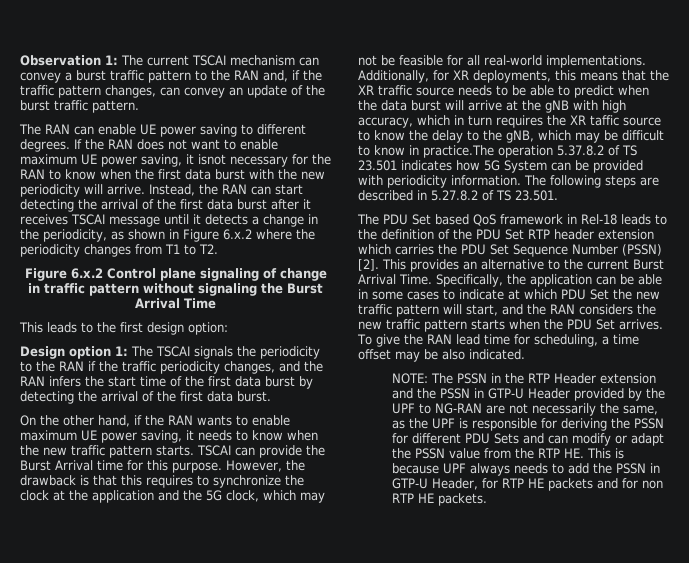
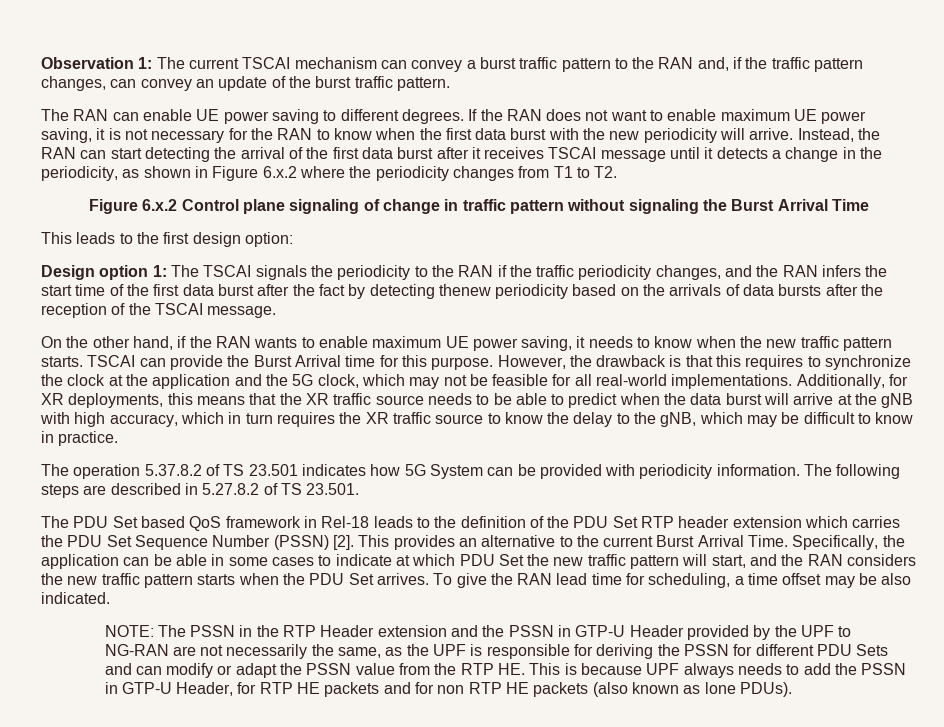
- If the RAN does not want to enable maximum UE power saving, it isnot necessary for the RAN to know when the first data burst with the new periodicity will arrive.
+ If the RAN does not want to enable maximum UE power saving, it is not necessary for the RAN to know when the first data burst with the new periodicity will arrive.
- Design option 1: The TSCAI signals the periodicity to the RAN if the traffic periodicity changes, and the RAN infers the start time of the first data burst by detecting the arrival of the first data burst.
+ Design option 1: The TSCAI signals the periodicity to the RAN if the traffic periodicity changes, and the RAN infers the start time of the first data burst after the fact by detecting thenew periodicity based on the arrivals of data bursts after the reception of the TSCAI message.
- Additionally, for XR deployments, this means that the XR traffic source needs to be able to predict when the data burst will arrive at the gNB with high accuracy, which in turn requires the XR taffic source to know the delay to the gNB, which may be difficult to know in practice.The operation 5.37.8.2 of TS 23.501 indicates how 5G System can be provided with periodicity information.
+ Additionally, for XR deployments, this means that the XR traffic source needs to be able to predict when the data burst will arrive at the gNB with high accuracy, which in turn requires the XR traffic source to know the delay to the gNB, which may be difficult to know in practice.
+ The operation 5.37.8.2 of TS 23.501 indicates how 5G System can be provided with periodicity information.
- The PSSN in the RTP Header extension and the PSSN in GTP-U Header provided by the UPF to NG-RAN are not necessarily the same, as the UPF is responsible for deriving the PSSN for different PDU Sets and can modify or adapt the PSSN value from the RTP HE. This is because UPF always needs to add the PSSN in GTP-U Header, for RTP HE packets and for non RTP HE packets.
+ The PSSN in the RTP Header extension and the PSSN in GTP-U Header provided by the UPF to NG-RAN are not necessarily the same, as the UPF is responsible for deriving the PSSN for different PDU Sets and can modify or adapt the PSSN value from the RTP HE. This is because UPF always needs to add the PSSN in GTP-U Header, for RTP HE packets and for non RTP HE packets (also known as lone PDUs).

